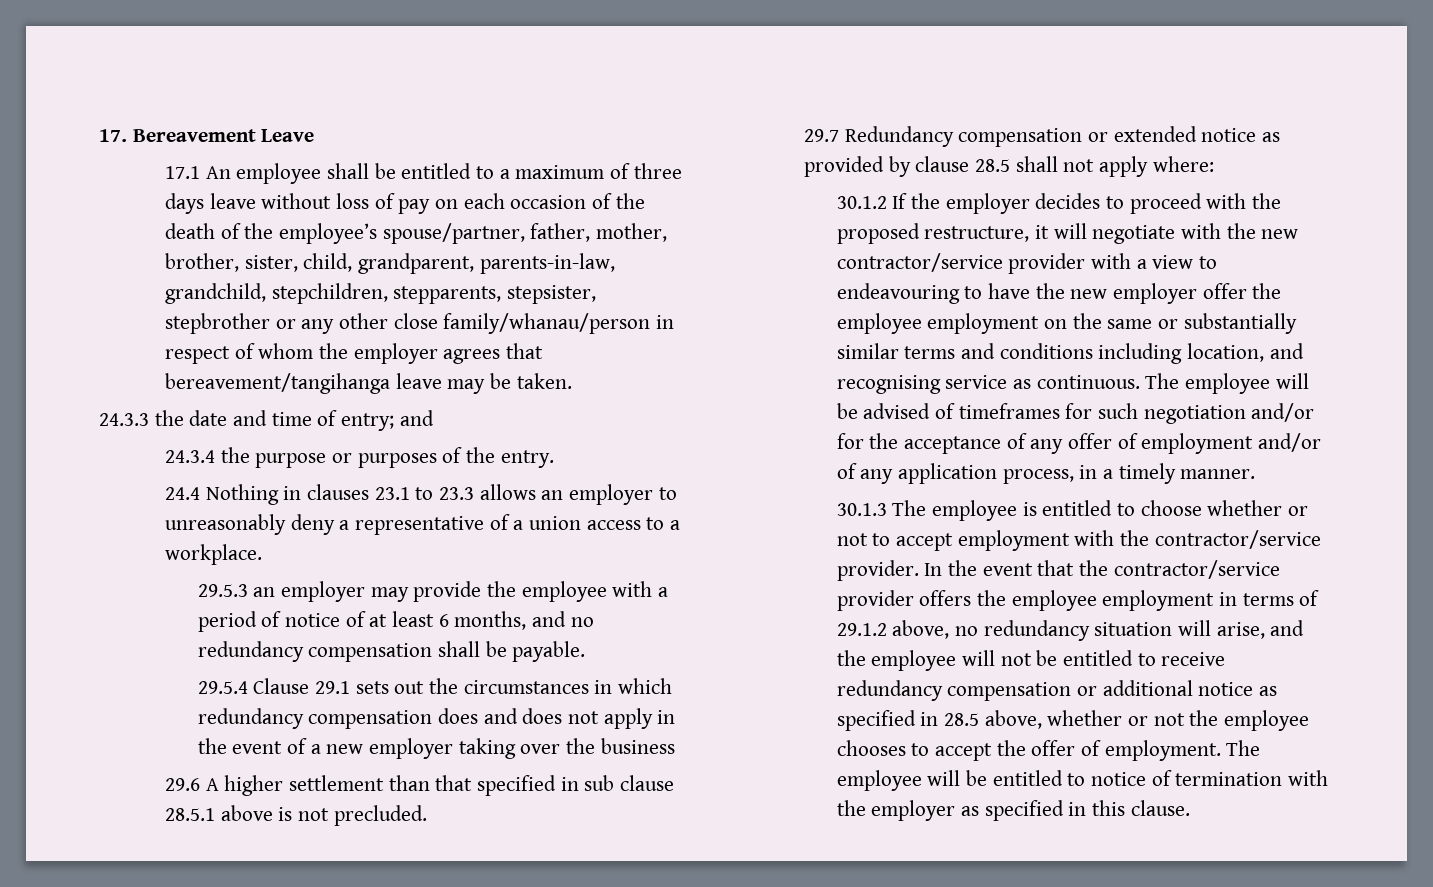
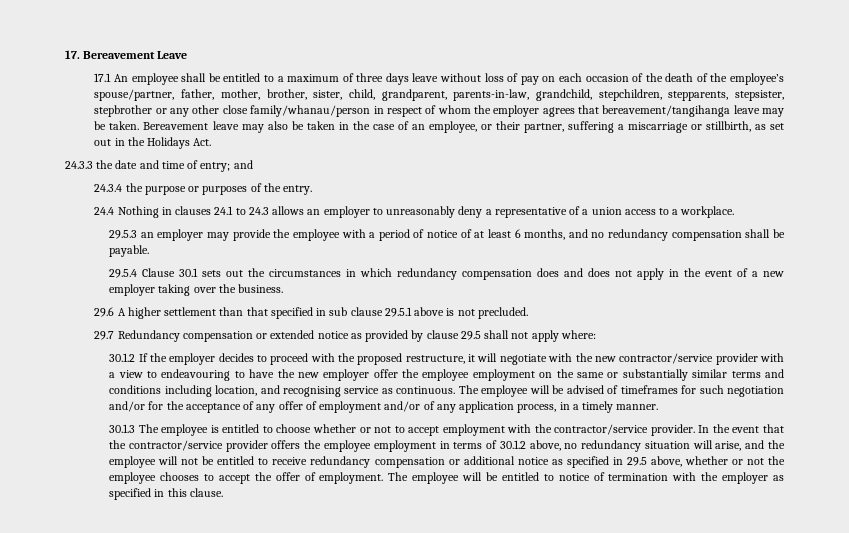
+ Bereavement leave may also be taken in the case of an employee, or their partner, suffering a miscarriage or stillbirth, as set out in the Holidays Act.
- 24.4 Nothing in clauses 23.1 to 23.3 allows an employer to unreasonably deny a representative of a union access to a workplace.
+ 24.4 Nothing in clauses 24.1 to 24.3 allows an employer to unreasonably deny a representative of a union access to a workplace.
- 29.5.4 Clause 29.1 sets out the circumstances in which redundancy compensation does and does not apply in the event of a new employer taking over the business
+ 29.5.4 Clause 30.1 sets out the circumstances in which redundancy compensation does and does not apply in the event of a new employer taking over the business.
- 29.6 A higher settlement than that specified in sub clause 28.5.1 above is not precluded.
+ 29.6 A higher settlement than that specified in sub clause 29.5.1 above is not precluded.
- 29.7 Redundancy compensation or extended notice as provided by clause 28.5 shall not apply where:
+ 29.7 Redundancy compensation or extended notice as provided by clause 29.5 shall not apply where:
- In the event that the contractor/service provider offers the employee employment in terms of 29.1.2 above, no redundancy situation will arise, and the employee will not be entitled to receive redundancy compensation or additional notice as specified in 28.5 above, whether or not the employee chooses to accept the offer of employment.
+ In the event that the contractor/service provider offers the employee employment in terms of 30.1.2 above, no redundancy situation will arise, and the employee will not be entitled to receive redundancy compensation or additional notice as specified in 29.5 above, whether or not the employee chooses to accept the offer of employment.

